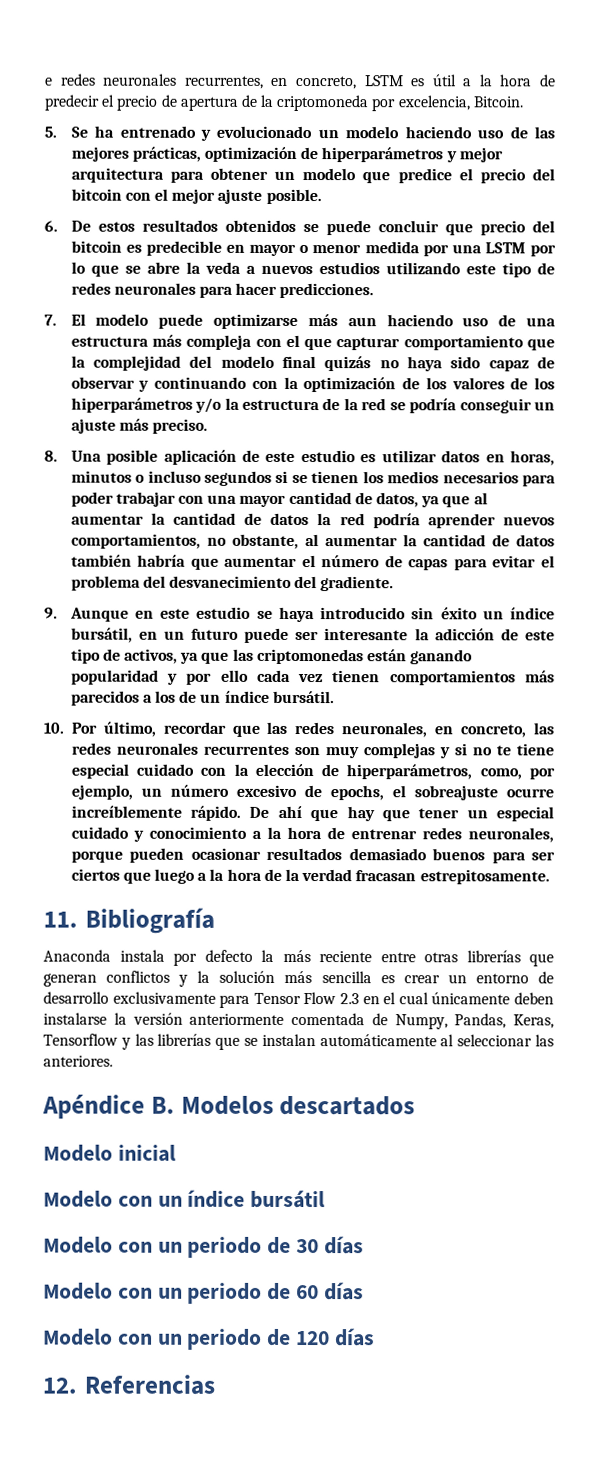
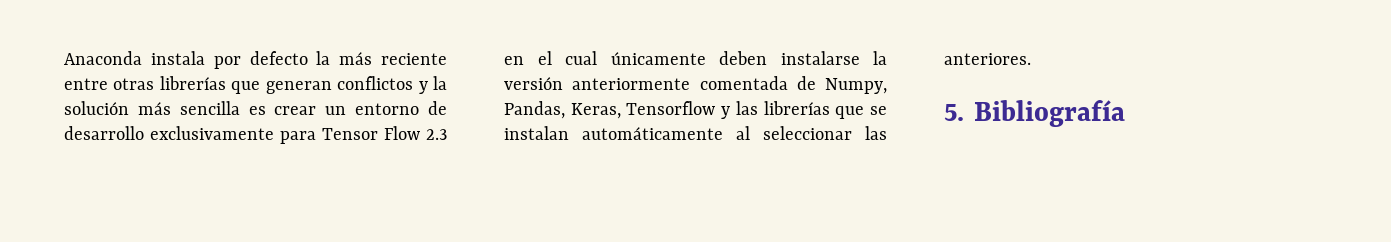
- e redes neuronales recurrentes, en concreto, LSTM es útil a la hora de predecir el precio de apertura de la criptomoneda por excelencia, Bitcoin.
- 5. Se ha entrenado y evolucionado un modelo haciendo uso de las mejores prácticas, optimización de hiperparámetros y mejor arquitectura para obtener un modelo que predice el precio del bitcoin con el mejor ajuste posible.
- 6. De estos resultados obtenidos se puede concluir que precio del bitcoin es predecible en mayor o menor medida por una LSTM por lo que se abre la veda a nuevos estudios utilizando este tipo de redes neuronales para hacer predicciones.
- 7. El modelo puede optimizarse más aun haciendo uso de una estructura más compleja con el que capturar comportamiento que la complejidad del modelo final quizás no haya sido capaz de observar y continuando con la optimización de los valores de los hiperparámetros y/o la estructura de la red se podría conseguir un ajuste más preciso.
- 8. Una posible aplicación de este estudio es utilizar datos en horas, minutos o incluso segundos si se tienen los medios necesarios para poder trabajar con una mayor cantidad de datos, ya que al aumentar la cantidad de datos la red podría aprender nuevos comportamientos, no obstante, al aumentar la cantidad de datos también habría que aumentar el número de capas para evitar el problema del desvanecimiento del gradiente.
- 9. Aunque en este estudio se haya introducido sin éxito un índice bursátil, en un futuro puede ser interesante la adicción de este tipo de activos, ya que las criptomonedas están ganando popularidad y por ello cada vez tienen comportamientos más parecidos a los de un índice bursátil.
- 10. Por último, recordar que las redes neuronales, en concreto, las redes neuronales recurrentes son muy complejas y si no te tiene especial cuidado con la elección de hiperparámetros, como, por ejemplo, un número excesivo de epochs, el sobreajuste ocurre increíblemente rápido. De ahí que hay que tener un especial cuidado y conocimiento a la hora de entrenar redes neuronales, porque pueden ocasionar resultados demasiado buenos para ser ciertos que luego a la hora de la verdad fracasan estrepitosamente.
- 11. Bibliografía
- Apéndice B. Modelos descartados
- Modelo inicial
- Modelo con un índice bursátil
- Modelo con un periodo de 30 días
- Modelo con un periodo de 60 días
- Modelo con un periodo de 120 días
- 12. Referencias
+ 5. Bibliografía

